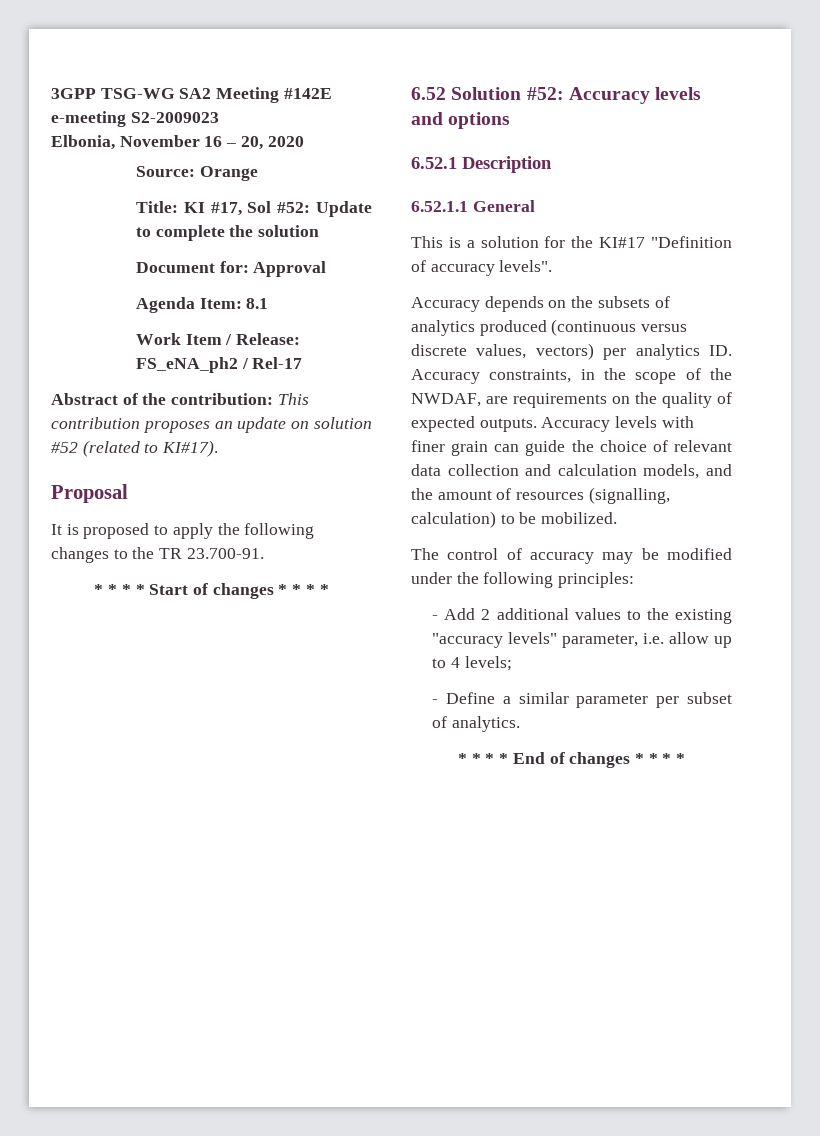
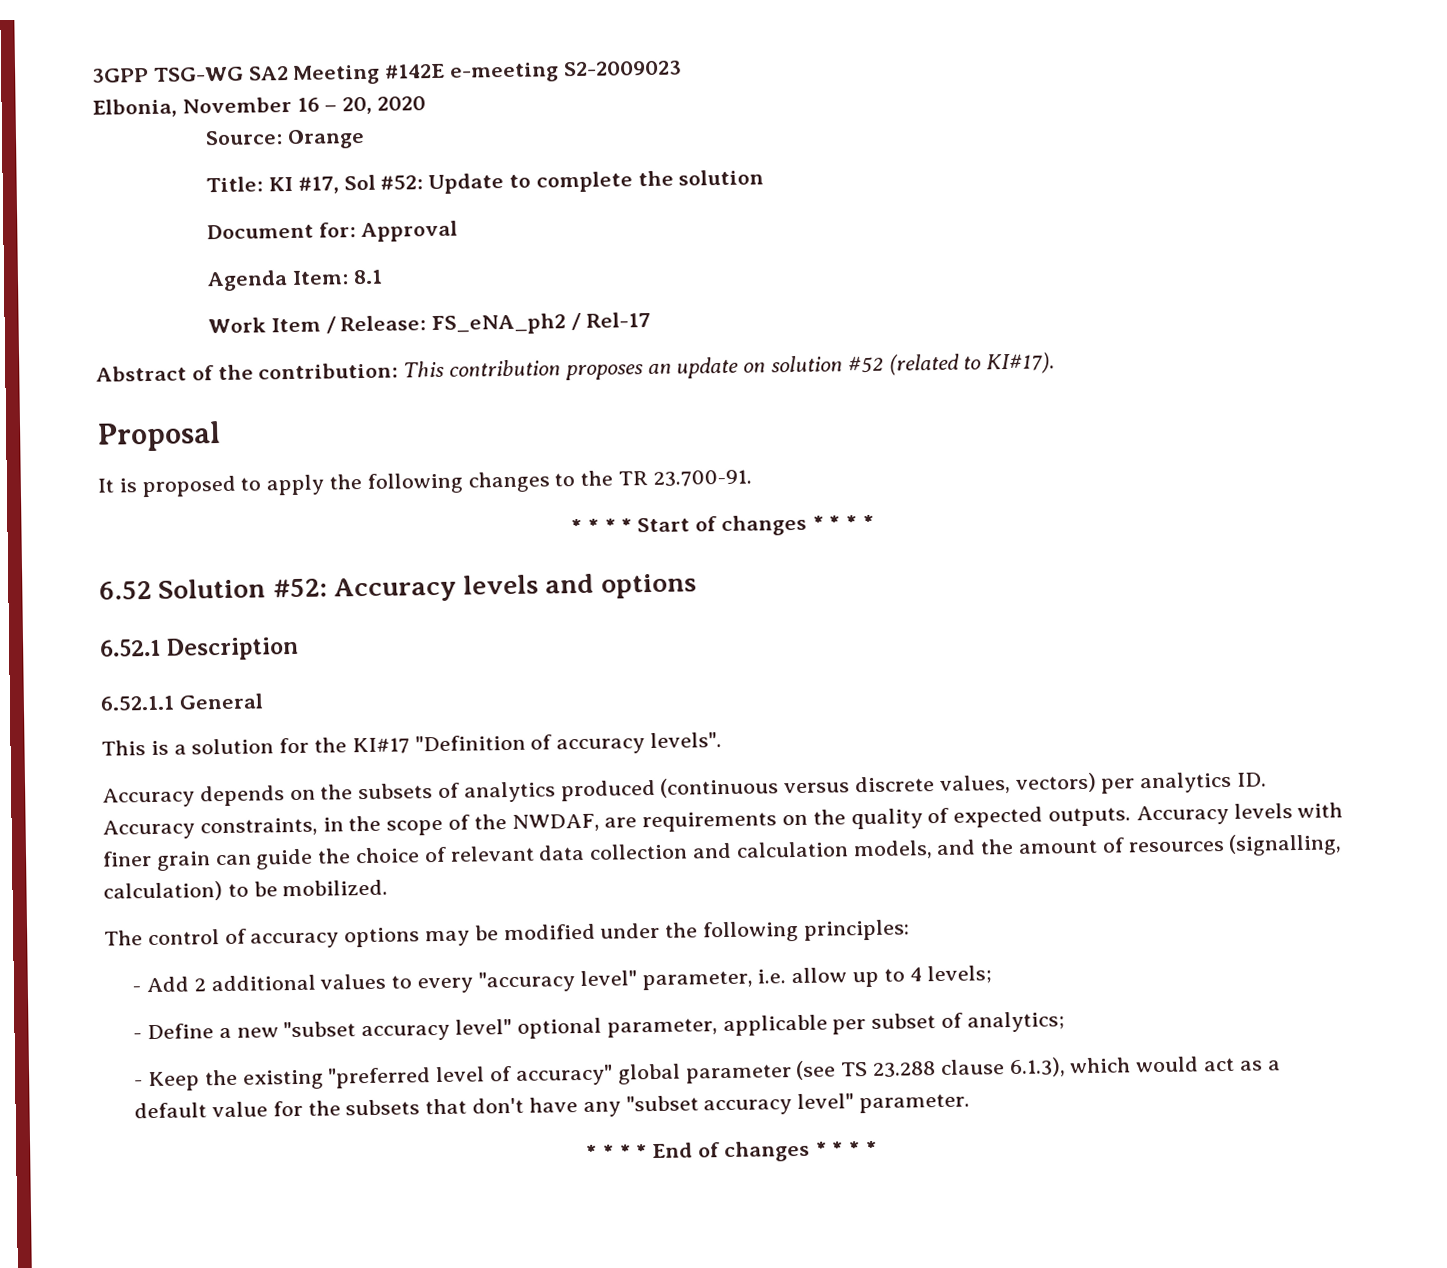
- The control of accuracy may be modified under the following principles:
+ The control of accuracy options may be modified under the following principles:
- - Add 2 additional values to the existing "accuracy levels" parameter, i.e. allow up to 4 levels;
+ - Add 2 additional values to every "accuracy level" parameter, i.e. allow up to 4 levels;
- - Define a similar parameter per subset of analytics.
+ - Define a new "subset accuracy level" optional parameter, applicable per subset of analytics;
+ - Keep the existing "preferred level of accuracy" global parameter (see TS 23.288 clause 6.1.3), which would act as a default value for the subsets that don't have any "subset accuracy level" parameter.

